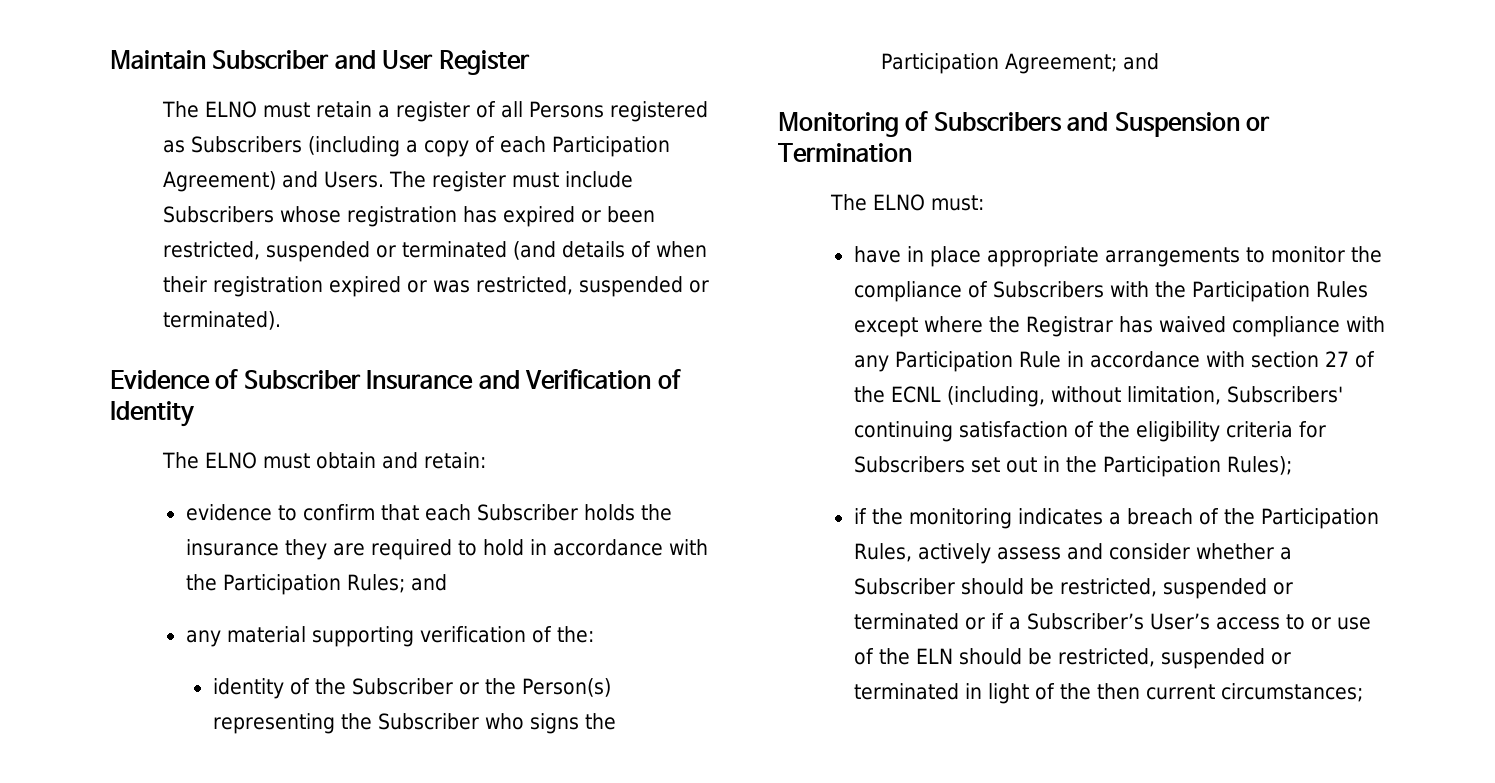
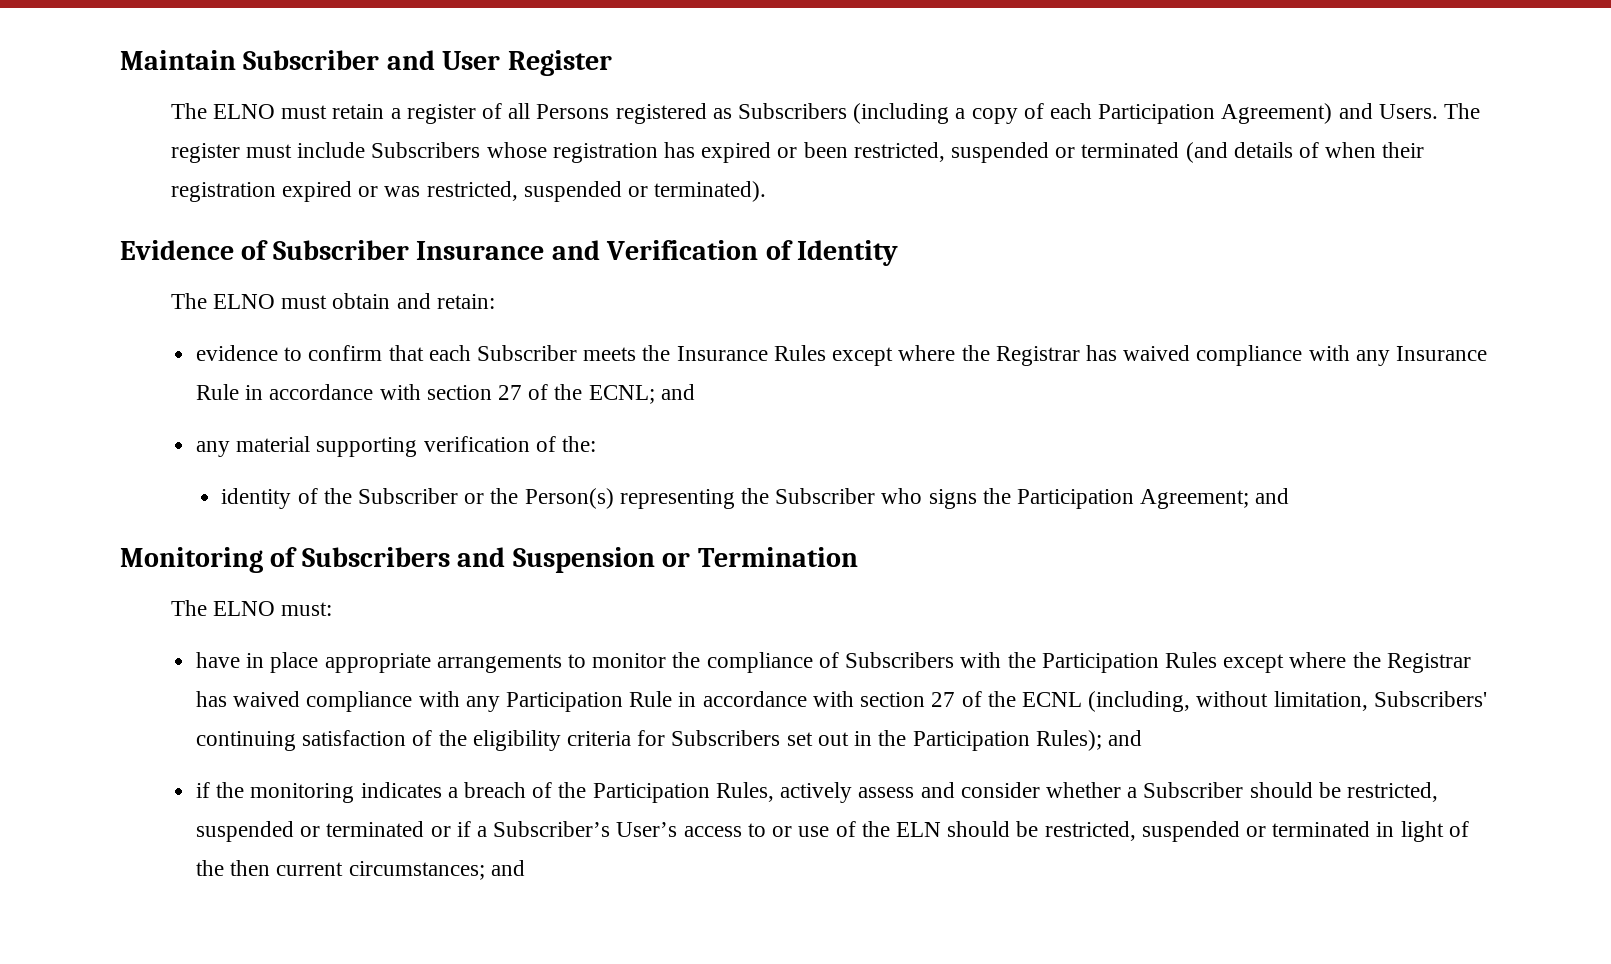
- evidence to confirm that each Subscriber holds the insurance they are required to hold in accordance with the Participation Rules; and
+ evidence to confirm that each Subscriber meets the Insurance Rules except where the Registrar has waived compliance with any Insurance Rule in accordance with section 27 of the ECNL; and
- have in place appropriate arrangements to monitor the compliance of Subscribers with the Participation Rules except where the Registrar has waived compliance with any Participation Rule in accordance with section 27 of the ECNL (including, without limitation, Subscribers' continuing satisfaction of the eligibility criteria for Subscribers set out in the Participation Rules);
+ have in place appropriate arrangements to monitor the compliance of Subscribers with the Participation Rules except where the Registrar has waived compliance with any Participation Rule in accordance with section 27 of the ECNL (including, without limitation, Subscribers' continuing satisfaction of the eligibility criteria for Subscribers set out in the Participation Rules); and
- if the monitoring indicates a breach of the Participation Rules, actively assess and consider whether a Subscriber should be restricted, suspended or terminated or if a Subscriber’s User’s access to or use of the ELN should be restricted, suspended or terminated in light of the then current circumstances;
+ if the monitoring indicates a breach of the Participation Rules, actively assess and consider whether a Subscriber should be restricted, suspended or terminated or if a Subscriber’s User’s access to or use of the ELN should be restricted, suspended or terminated in light of the then current circumstances; and

